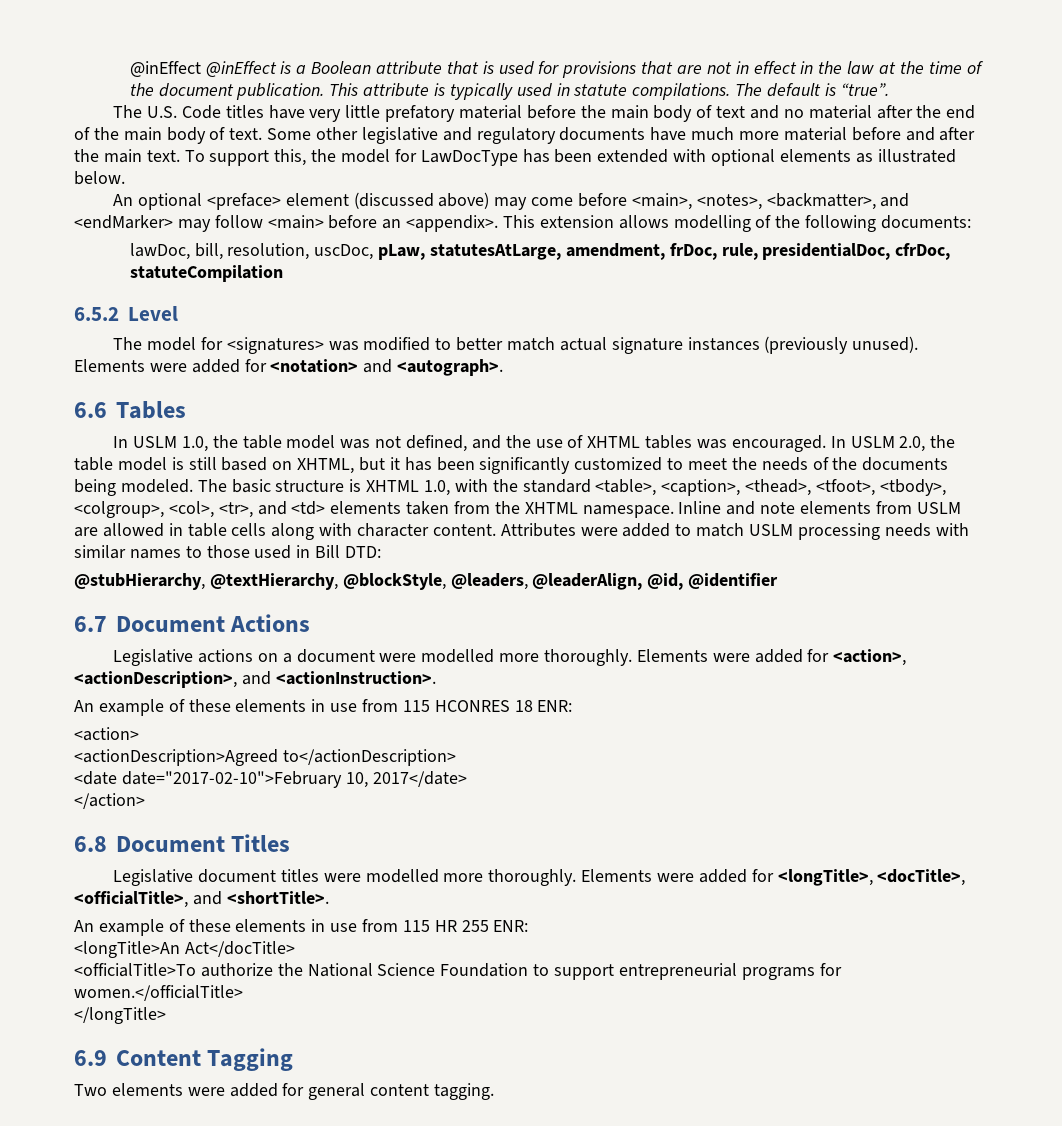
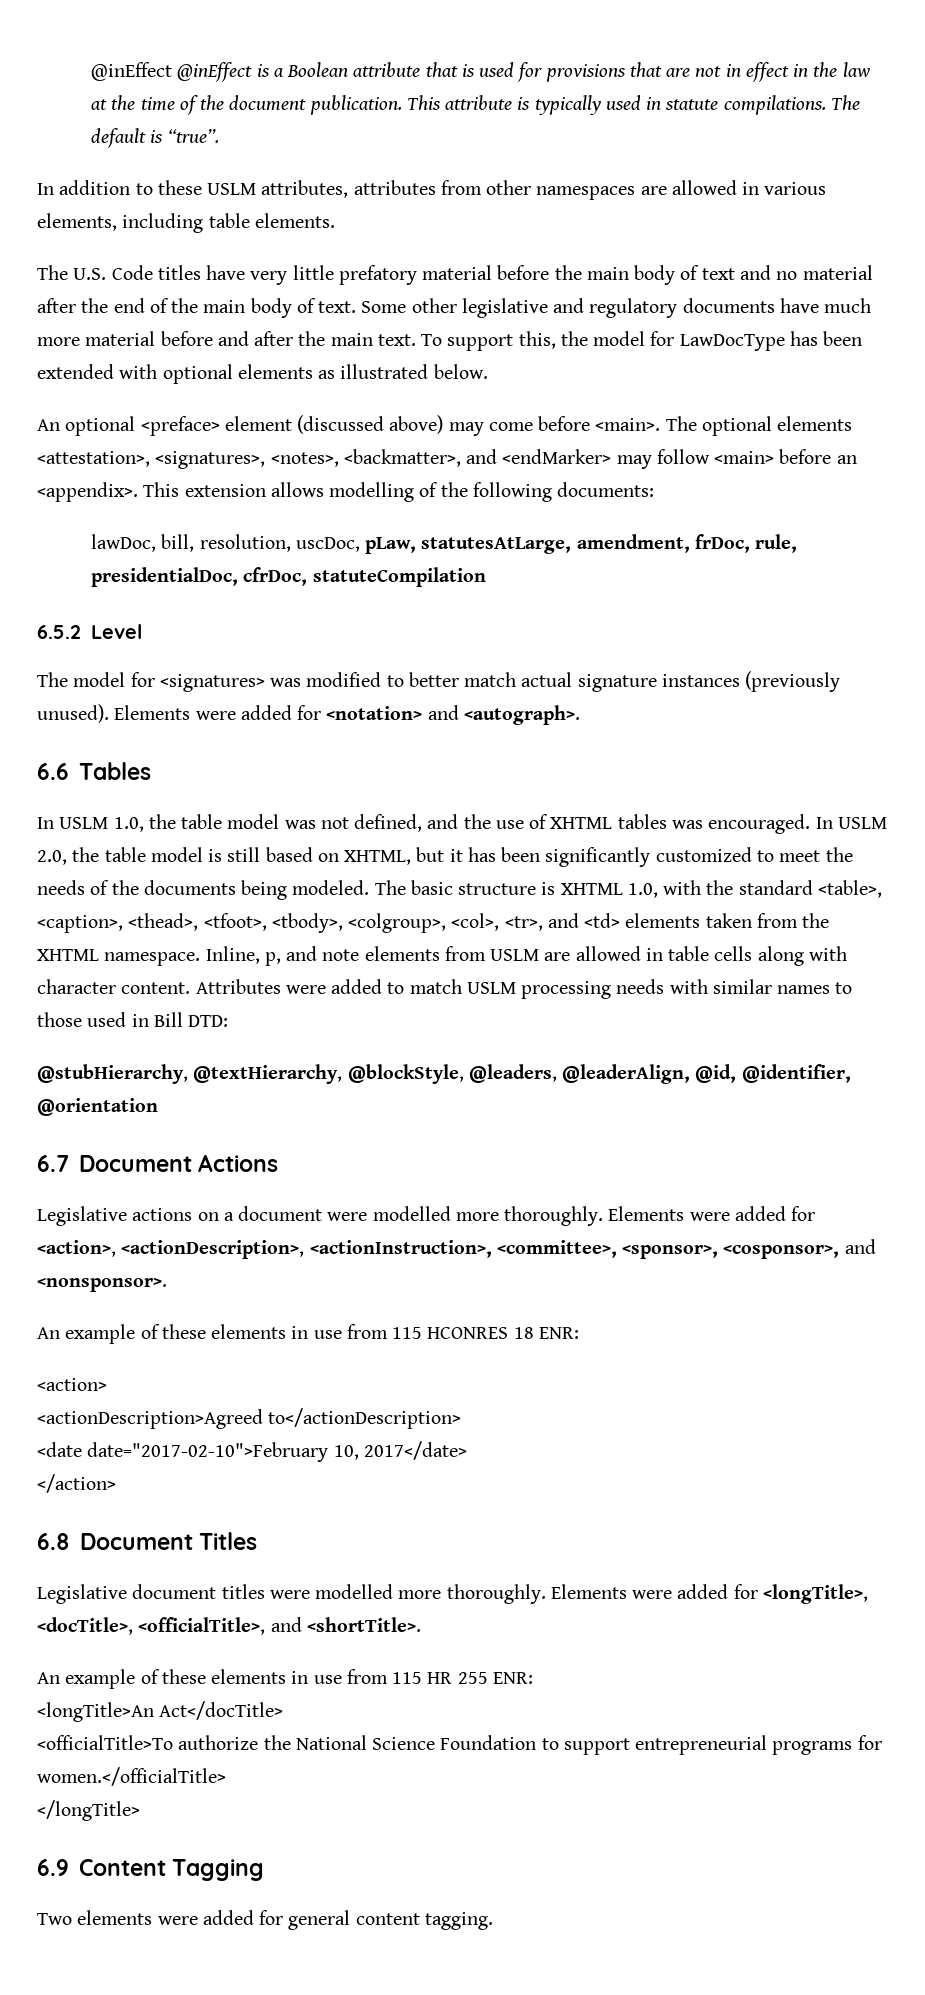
+ In addition to these USLM attributes, attributes from other namespaces are allowed in various elements, including table elements.
- An optional <preface> element (discussed above) may come before <main>, <notes>, <backmatter>, and <endMarker> may follow <main> before an <appendix>.
+ An optional <preface> element (discussed above) may come before <main>. The optional elements <attestation>, <signatures>, <notes>, <backmatter>, and <endMarker> may follow <main> before an <appendix>.
- Inline and note elements from USLM are allowed in table cells along with character content.
+ Inline, p, and note elements from USLM are allowed in table cells along with character content.
- @stubHierarchy, @textHierarchy, @blockStyle, @leaders, @leaderAlign, @id, @identifier
+ @stubHierarchy, @textHierarchy, @blockStyle, @leaders, @leaderAlign, @id, @identifier, @orientation
- Elements were added for <action>, <actionDescription>, and <actionInstruction>.
+ Elements were added for <action>, <actionDescription>, <actionInstruction>, <committee>, <sponsor>, <cosponsor>, and <nonsponsor>.

